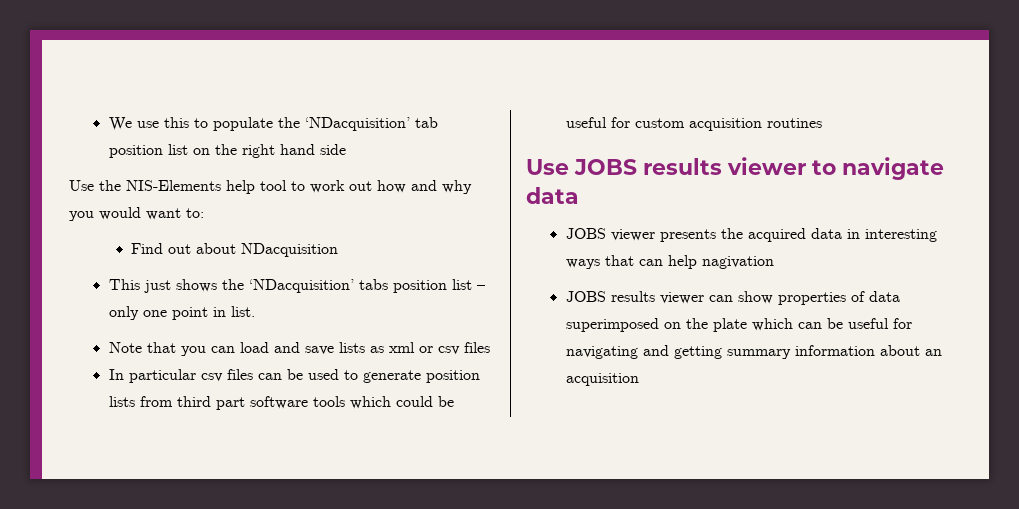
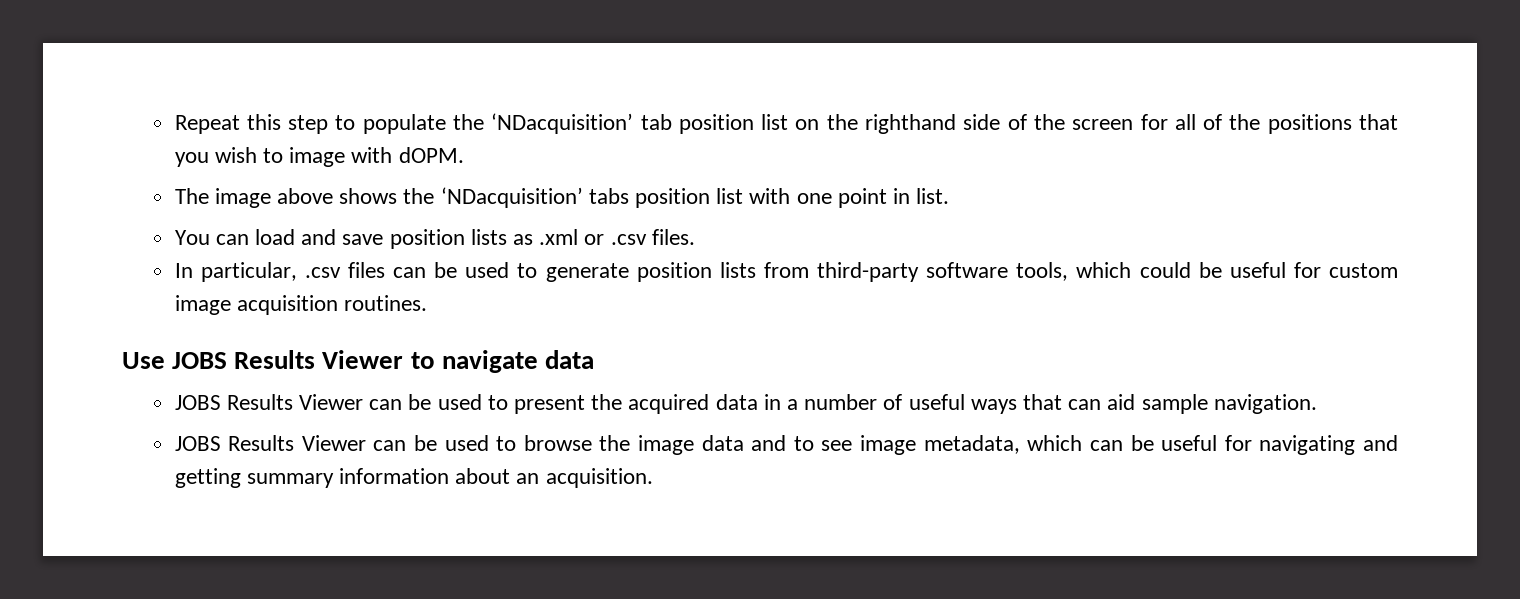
- We use this to populate the ‘NDacquisition’ tab position list on the right hand side
- Use the NIS-Elements help tool to work out how and why you would want to:
- Find out about NDacquisition
- This just shows the ‘NDacquisition’ tabs position list – only one point in list.
+ Repeat this step to populate the ‘NDacquisition’ tab position list on the righthand side of the screen for all of the positions that you wish to image with dOPM.
+ The image above shows the ‘NDacquisition’ tabs position list with one point in list.
- Note that you can load and save lists as xml or csv files
+ You can load and save position lists as .xml or .csv files.
- In particular csv files can be used to generate position lists from third part software tools which could be useful for custom acquisition routines
+ In particular, .csv files can be used to generate position lists from third-party software tools, which could be useful for custom image acquisition routines.
- Use JOBS results viewer to navigate data
+ Use JOBS Results Viewer to navigate data
- JOBS viewer presents the acquired data in interesting ways that can help nagivation
- JOBS results viewer can show properties of data superimposed on the plate which can be useful for navigating and getting summary information about an acquisition
+ JOBS Results Viewer can be used to present the acquired data in a number of useful ways that can aid sample navigation.
+ JOBS Results Viewer can be used to browse the image data and to see image metadata, which can be useful for navigating and getting summary information about an acquisition.

